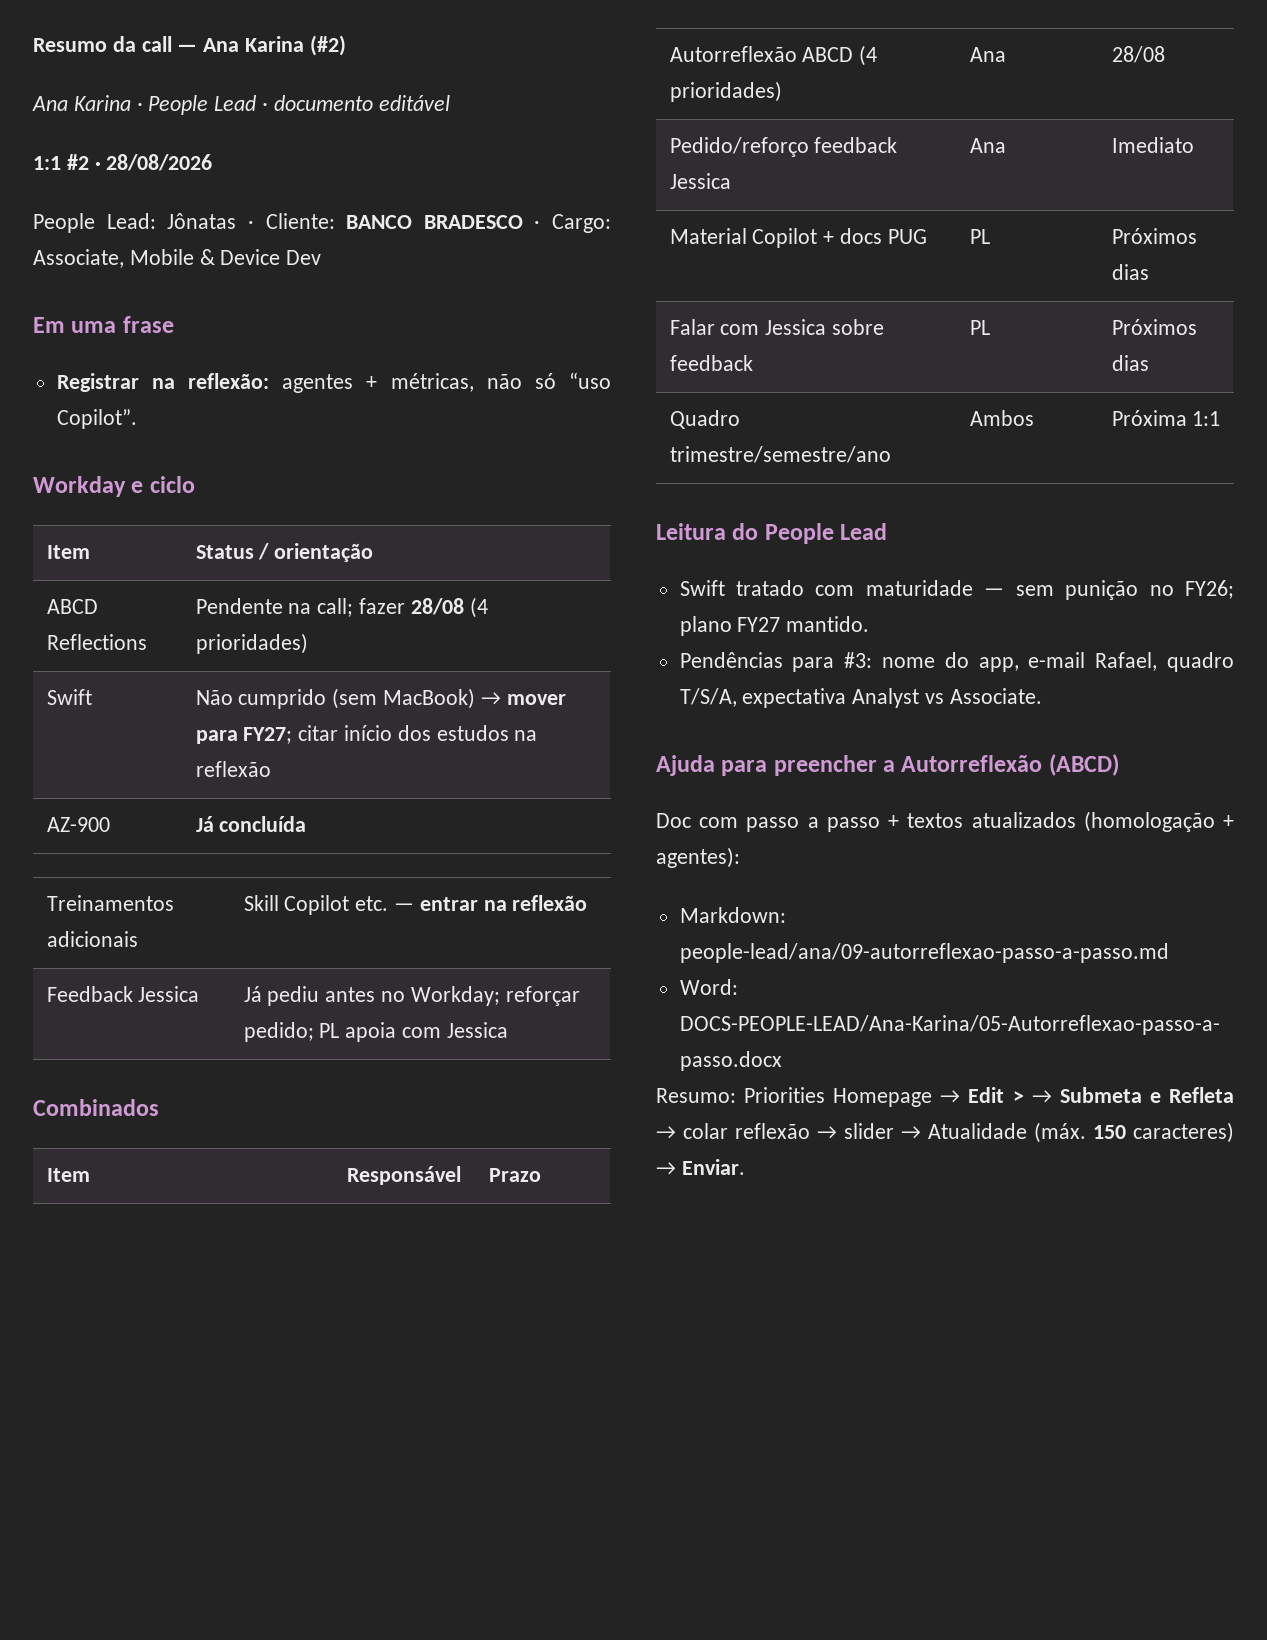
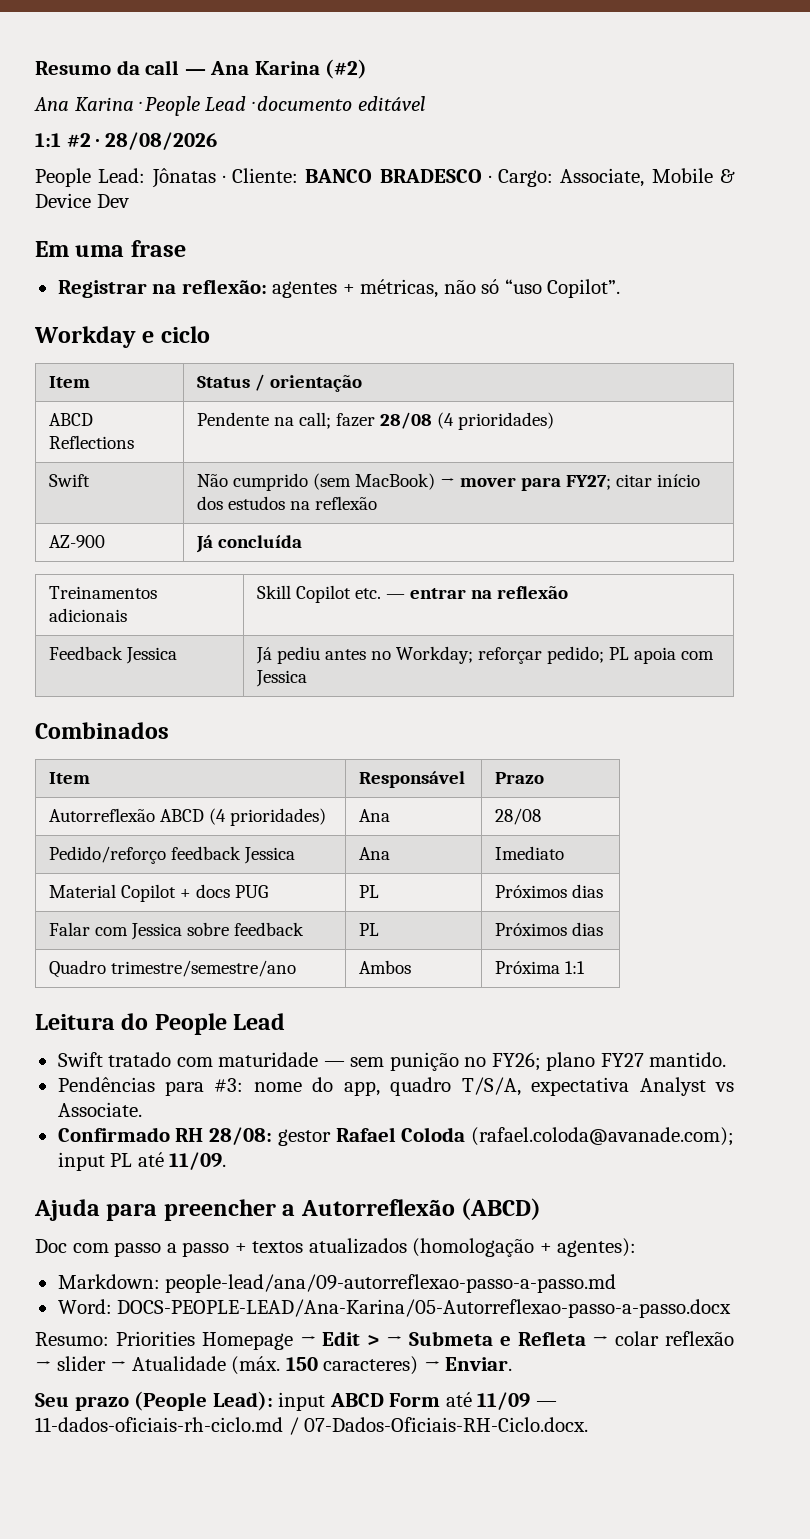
- Pendências para #3: nome do app, e-mail Rafael, quadro T/S/A, expectativa Analyst vs Associate.
+ Pendências para #3: nome do app, quadro T/S/A, expectativa Analyst vs Associate.
+ Confirmado RH 28/08: gestor Rafael Coloda (rafael.coloda@avanade.com); input PL até 11/09.
+ Seu prazo (People Lead): input ABCD Form até 11/09 — 11-dados-oficiais-rh-ciclo.md / 07-Dados-Oficiais-RH-Ciclo.docx.

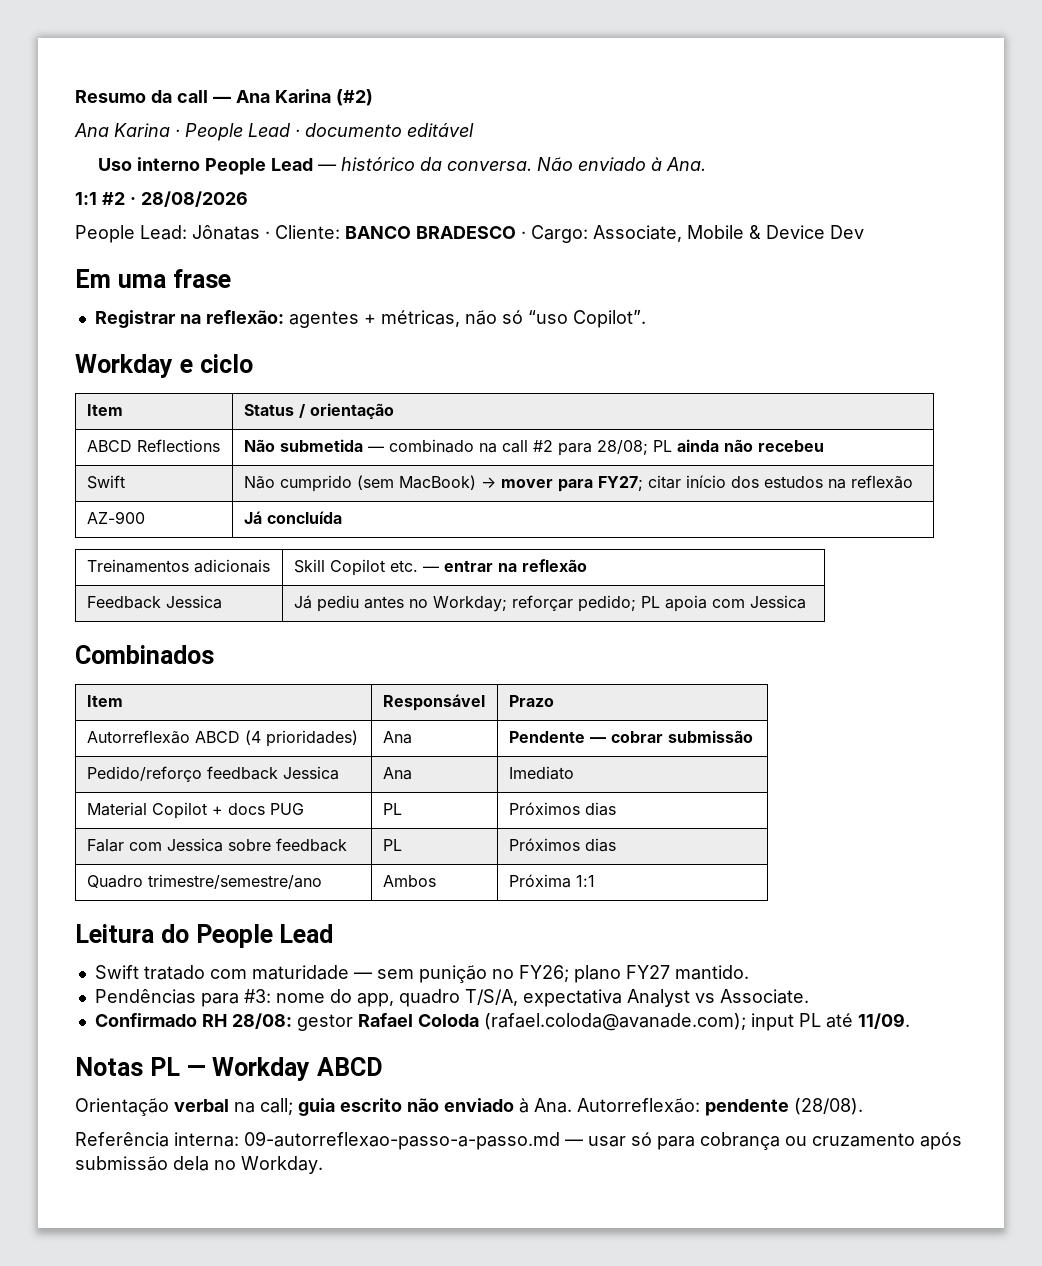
+ Uso interno People Lead — histórico da conversa. Não enviado à Ana.
- ABCD Reflections | Pendente na call; fazer 28/08 (4 prioridades)
+ ABCD Reflections | Não submetida — combinado na call #2 para 28/08; PL ainda não recebeu
- Autorreflexão ABCD (4 prioridades) | Ana | 28/08
+ Autorreflexão ABCD (4 prioridades) | Ana | Pendente — cobrar submissão
- Ajuda para preencher a Autorreflexão (ABCD)
- Doc com passo a passo + textos atualizados (homologação + agentes):
- Markdown: people-lead/ana/09-autorreflexao-passo-a-passo.md
- Word: DOCS-PEOPLE-LEAD/Ana-Karina/05-Autorreflexao-passo-a-passo.docx
- Resumo: Priorities Homepage → Edit > → Submeta e Refleta → colar reflexão → slider → Atualidade (máx. 150 caracteres) → Enviar.
- Seu prazo (People Lead): input ABCD Form até 11/09 — 11-dados-oficiais-rh-ciclo.md / 07-Dados-Oficiais-RH-Ciclo.docx.
+ Notas PL — Workday ABCD
+ Orientação verbal na call; guia escrito não enviado à Ana. Autorreflexão: pendente (28/08).
+ Referência interna: 09-autorreflexao-passo-a-passo.md — usar só para cobrança ou cruzamento após submissão dela no Workday.

